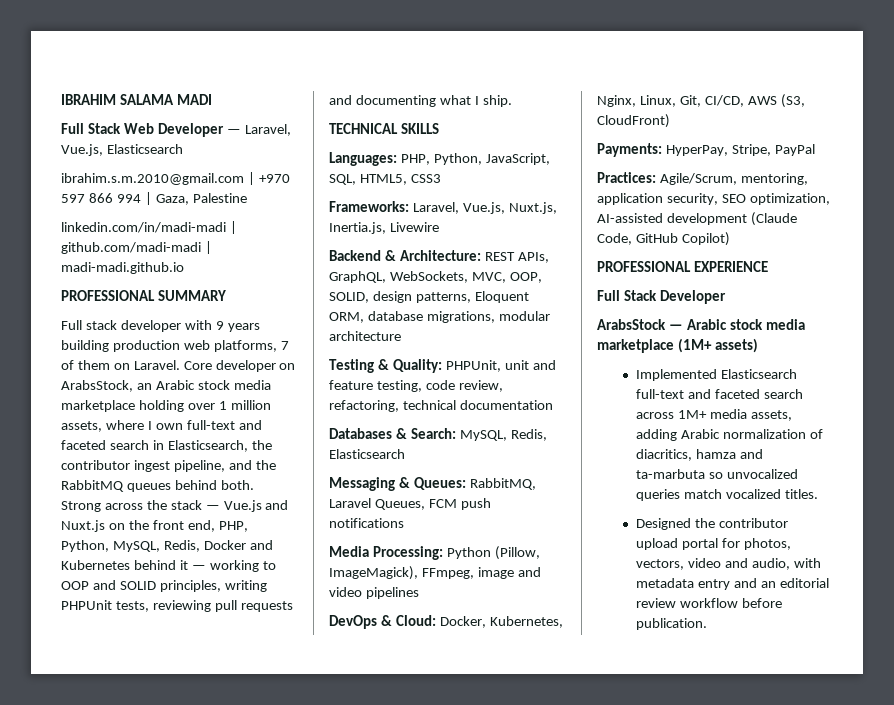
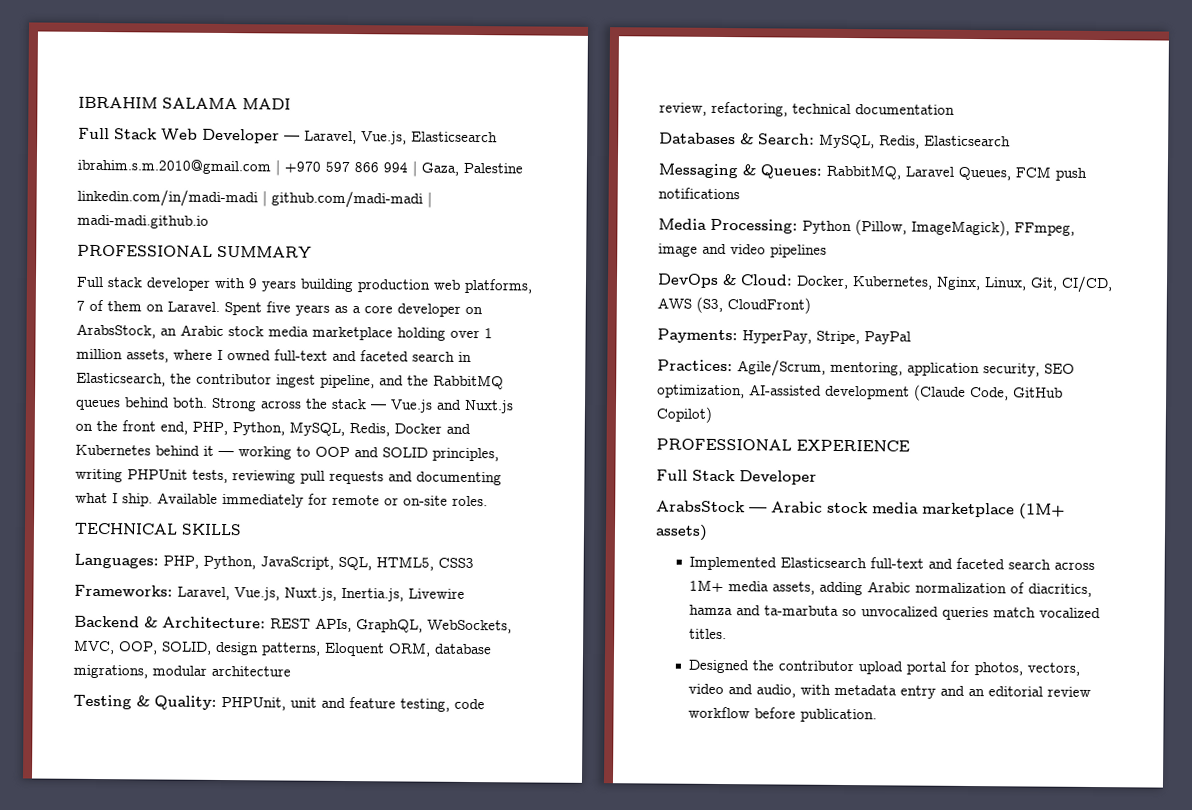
- Core developer on ArabsStock, an Arabic stock media marketplace holding over 1 million assets, where I own full-text and faceted search in Elasticsearch, the contributor ingest pipeline, and the RabbitMQ queues behind both.
+ Spent five years as a core developer on ArabsStock, an Arabic stock media marketplace holding over 1 million assets, where I owned full-text and faceted search in Elasticsearch, the contributor ingest pipeline, and the RabbitMQ queues behind both.
+ Available immediately for remote or on-site roles.

